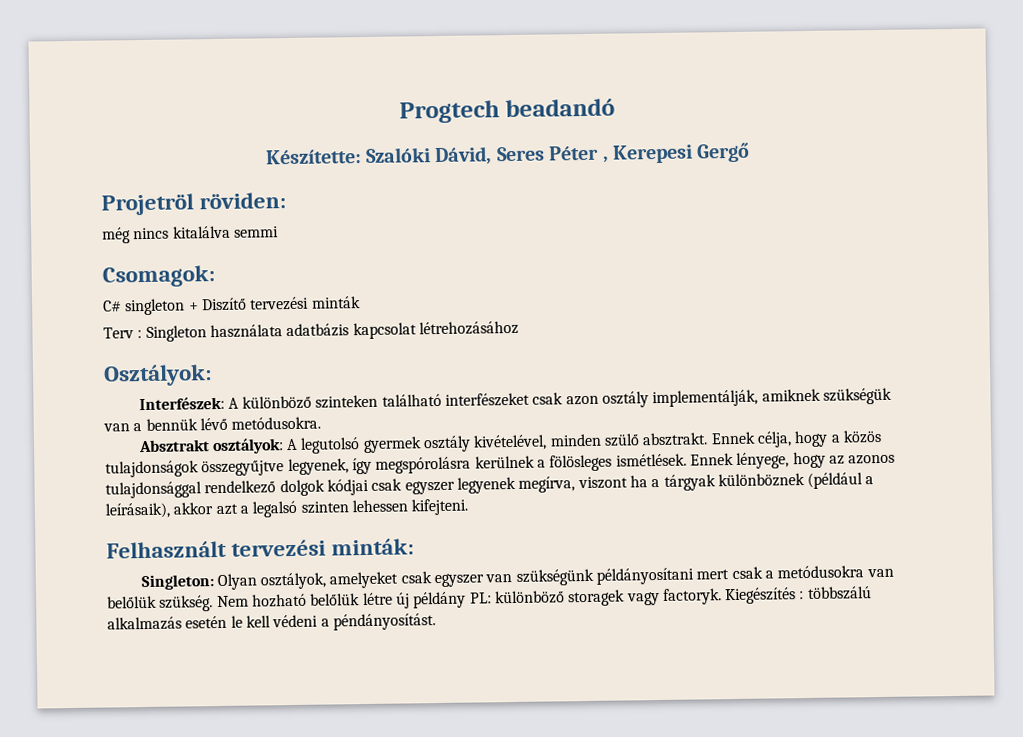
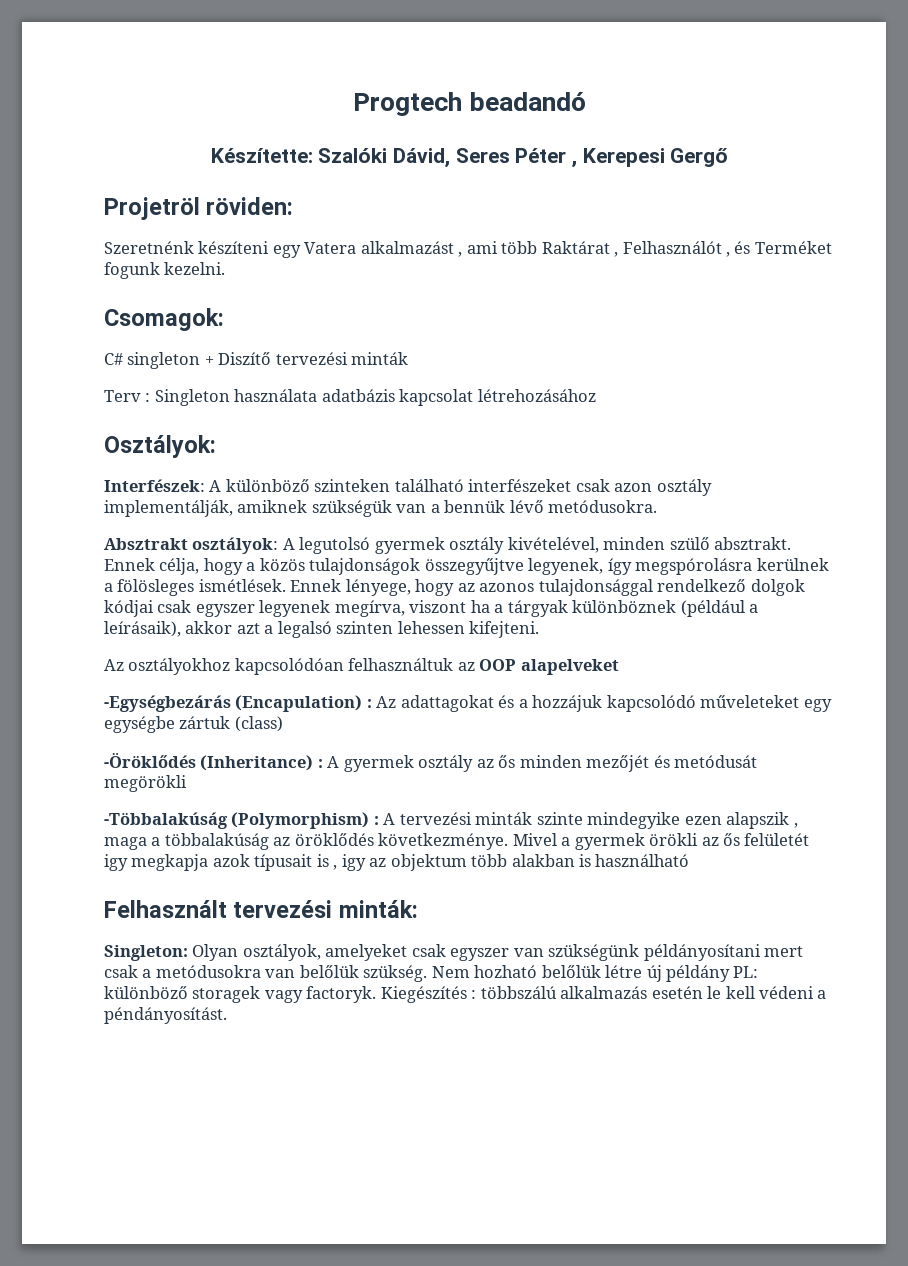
- még nincs kitalálva semmi
+ Szeretnénk készíteni egy Vatera alkalmazást , ami több Raktárat , Felhasználót , és Terméket fogunk kezelni.
+ Az osztályokhoz kapcsolódóan felhasználtuk az OOP alapelveket
+ -Egységbezárás (Encapulation) : Az adattagokat és a hozzájuk kapcsolódó műveleteket egy egységbe zártuk (class)
+ -Öröklődés (Inheritance) : A gyermek osztály az ős minden mezőjét és metódusát megörökli
+ -Többalakúság (Polymorphism) : A tervezési minták szinte mindegyike ezen alapszik , maga a többalakúság az öröklődés következménye. Mivel a gyermek örökli az ős felületét igy megkapja azok típusait is , igy az objektum több alakban is használható

